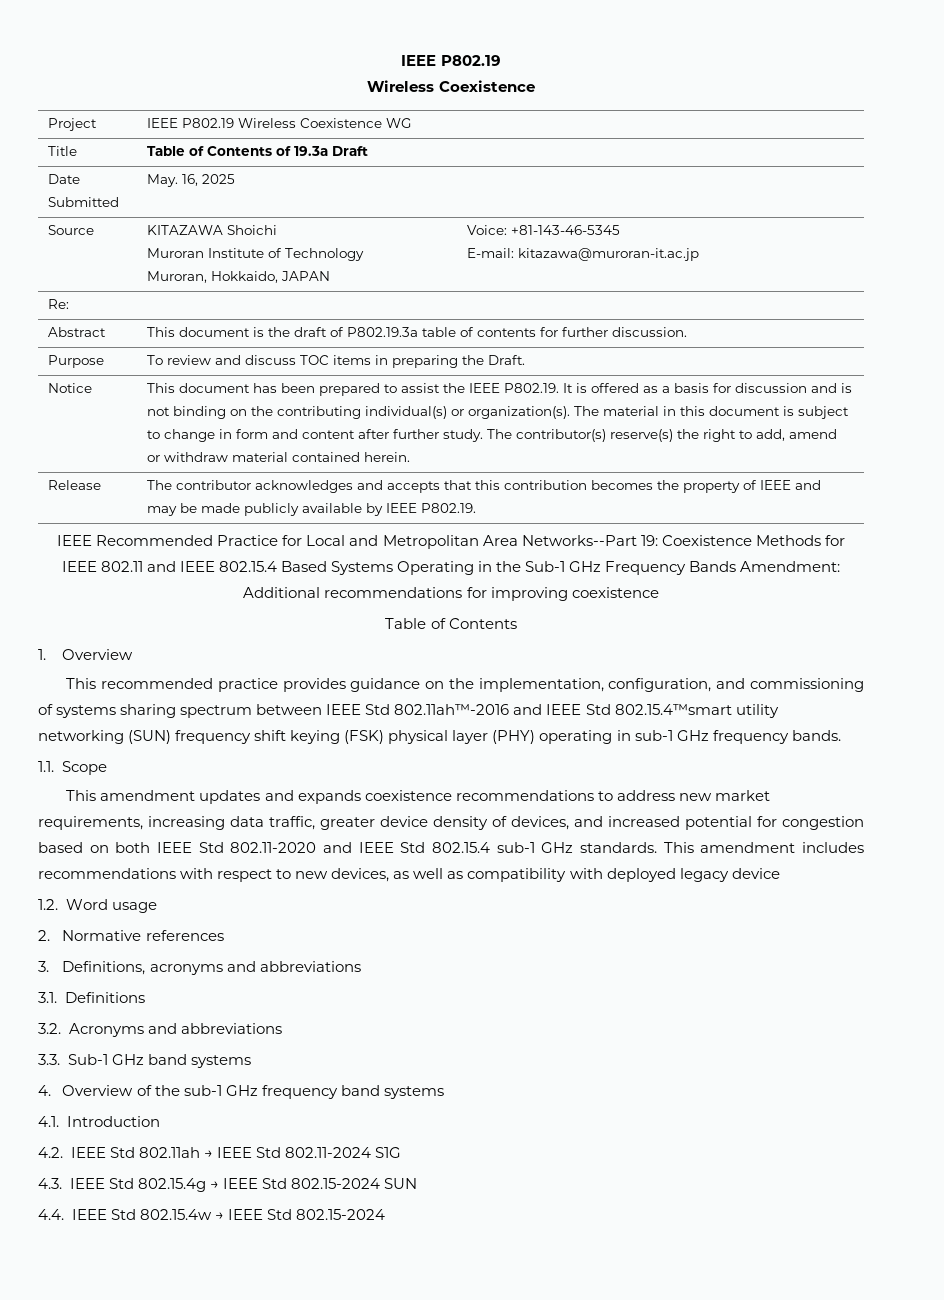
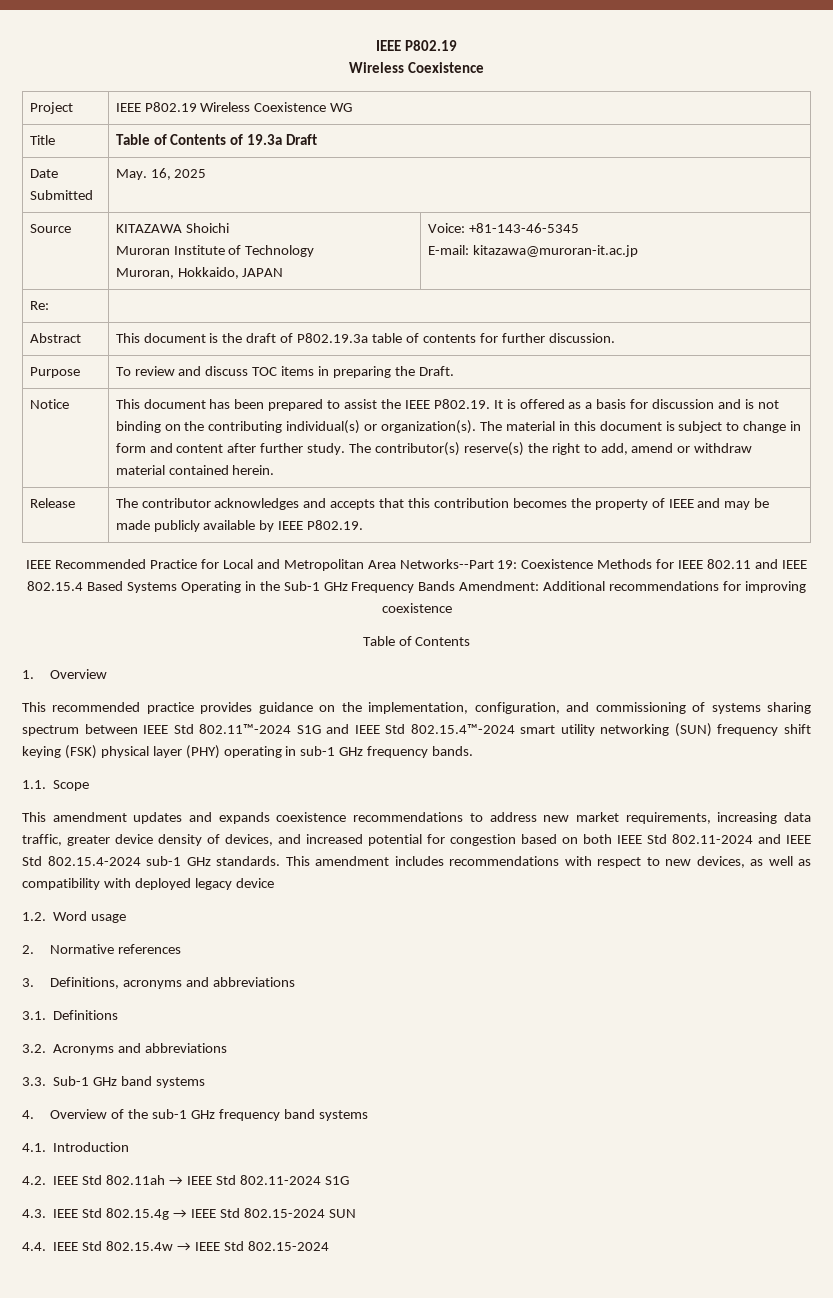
- This recommended practice provides guidance on the implementation, configuration, and commissioning of systems sharing spectrum between IEEE Std 802.11ah™-2016 and IEEE Std 802.15.4™smart utility networking (SUN) frequency shift keying (FSK) physical layer (PHY) operating in sub-1 GHz frequency bands.
+ This recommended practice provides guidance on the implementation, configuration, and commissioning of systems sharing spectrum between IEEE Std 802.11™-2024 S1G and IEEE Std 802.15.4™-2024 smart utility networking (SUN) frequency shift keying (FSK) physical layer (PHY) operating in sub-1 GHz frequency bands.
- This amendment updates and expands coexistence recommendations to address new market requirements, increasing data traffic, greater device density of devices, and increased potential for congestion based on both IEEE Std 802.11-2020 and IEEE Std 802.15.4 sub-1 GHz standards.
+ This amendment updates and expands coexistence recommendations to address new market requirements, increasing data traffic, greater device density of devices, and increased potential for congestion based on both IEEE Std 802.11-2024 and IEEE Std 802.15.4-2024 sub-1 GHz standards.

